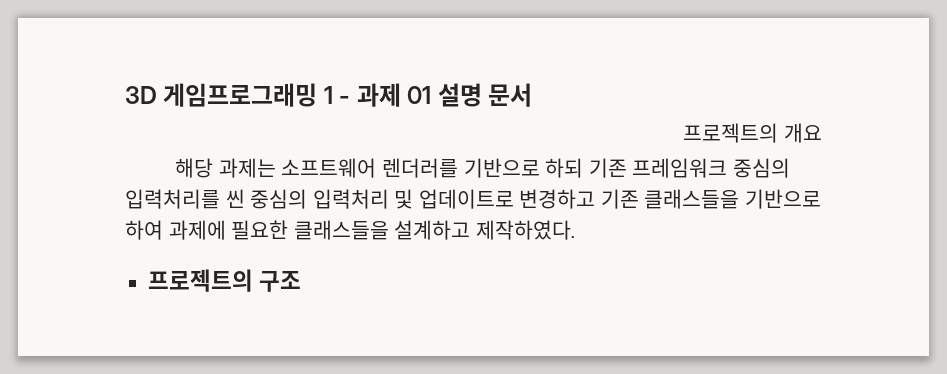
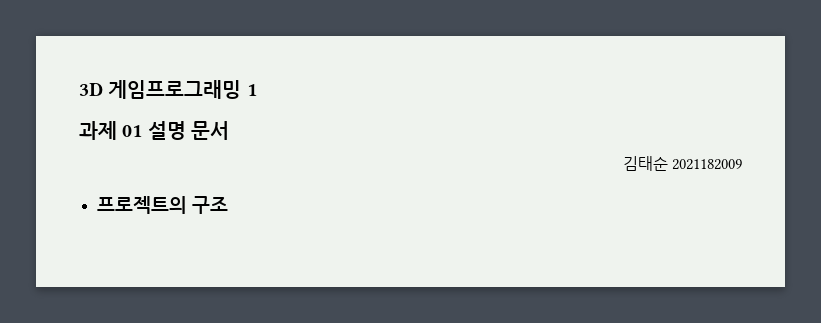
- 3D 게임프로그래밍 1 - 과제 01 설명 문서
+ 3D 게임프로그래밍 1
+ 과제 01 설명 문서
- 프로젝트의 개요
- 해당 과제는 소프트웨어 렌더러를 기반으로 하되 기존 프레임워크 중심의 입력처리를 씬 중심의 입력처리 및 업데이트로 변경하고 기존 클래스들을 기반으로 하여 과제에 필요한 클래스들을 설계하고 제작하였다.
+ 김태순 2021182009

